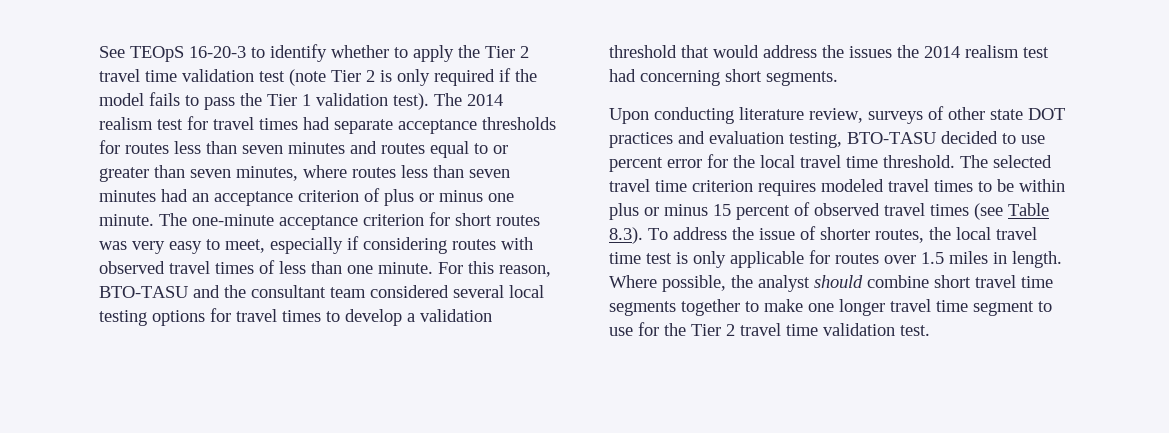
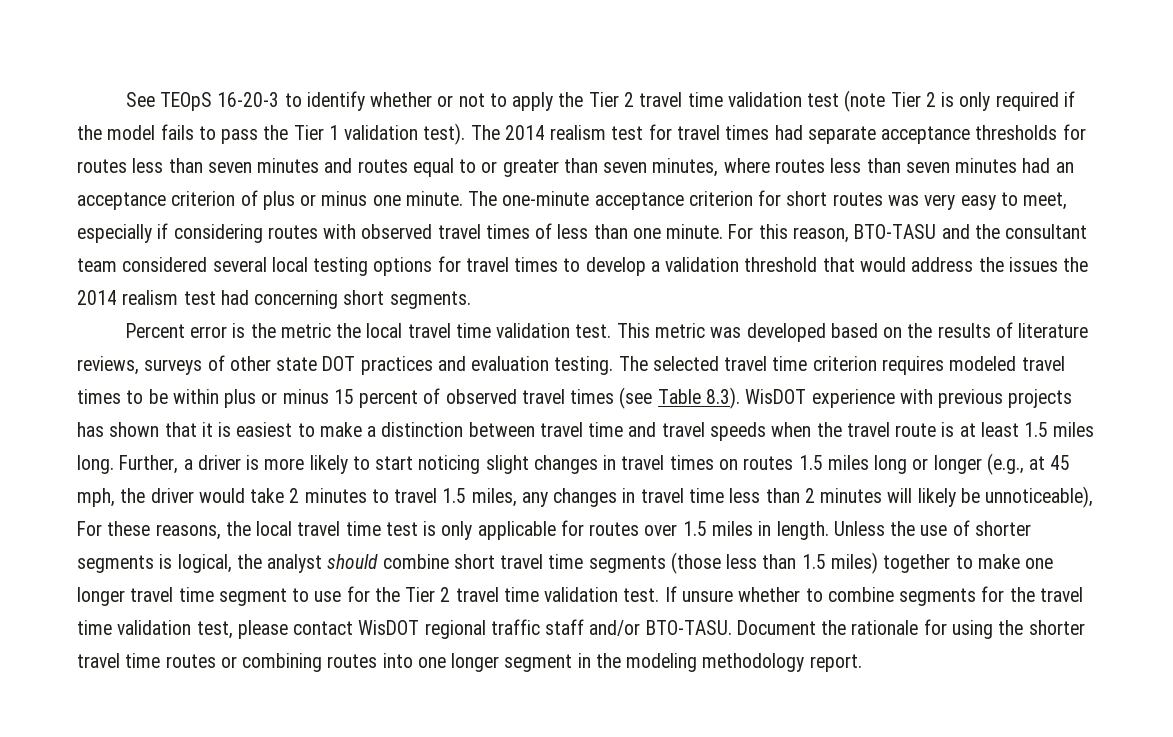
- See TEOpS 16-20-3 to identify whether to apply the Tier 2 travel time validation test (note Tier 2 is only required if the model fails to pass the Tier 1 validation test).
+ See TEOpS 16-20-3 to identify whether or not to apply the Tier 2 travel time validation test (note Tier 2 is only required if the model fails to pass the Tier 1 validation test).
- Upon conducting literature review, surveys of other state DOT practices and evaluation testing, BTO-TASU decided to use percent error for the local travel time threshold.
+ Percent error is the metric the local travel time validation test. This metric was developed based on the results of literature reviews, surveys of other state DOT practices and evaluation testing.
- The selected travel time criterion requires modeled travel times to be within plus or minus 15 percent of observed travel times (see Table 8.3). To address the issue of shorter routes, the local travel time test is only applicable for routes over 1.5 miles in length.
+ The selected travel time criterion requires modeled travel times to be within plus or minus 15 percent of observed travel times (see Table 8.3). WisDOT experience with previous projects has shown that it is easiest to make a distinction between travel time and travel speeds when the travel route is at least 1.5 miles long. Further, a driver is more likely to start noticing slight changes in travel times on routes 1.5 miles long or longer (e.g., at 45 mph, the driver would take 2 minutes to travel 1.5 miles, any changes in travel time less than 2 minutes will likely be unnoticeable), For these reasons, the local travel time test is only applicable for routes over 1.5 miles in length.
- Where possible, the analyst should combine short travel time segments together to make one longer travel time segment to use for the Tier 2 travel time validation test.
+ Unless the use of shorter segments is logical, the analyst should combine short travel time segments (those less than 1.5 miles) together to make one longer travel time segment to use for the Tier 2 travel time validation test.
+ If unsure whether to combine segments for the travel time validation test, please contact WisDOT regional traffic staff and/or BTO-TASU. Document the rationale for using the shorter travel time routes or combining routes into one longer segment in the modeling methodology report.

